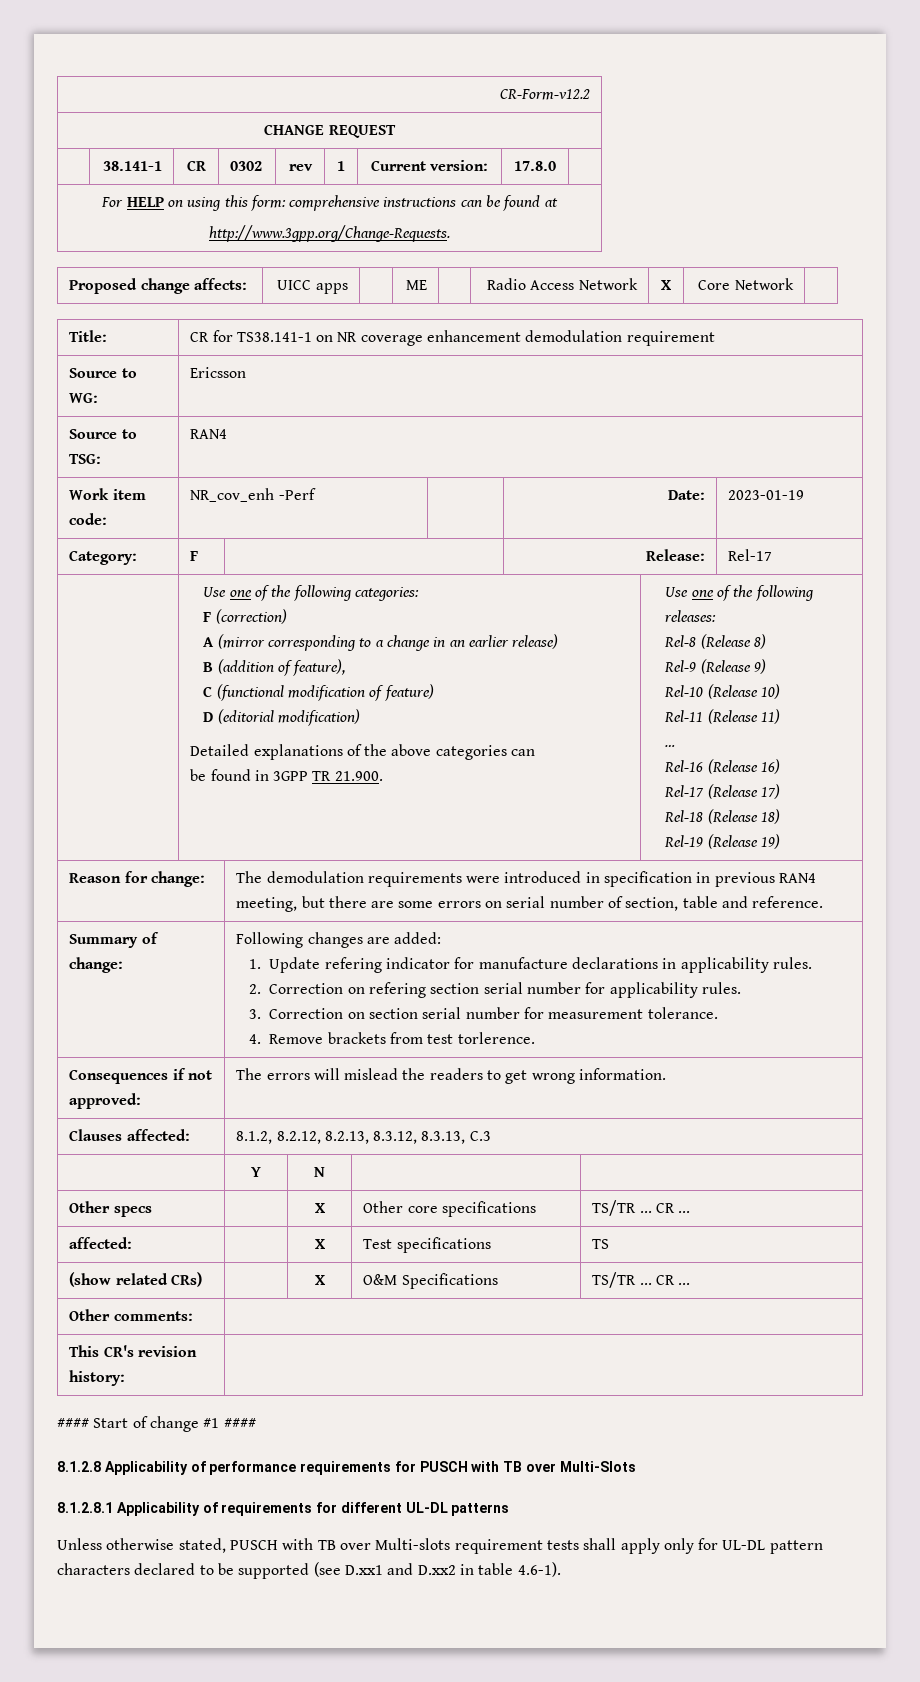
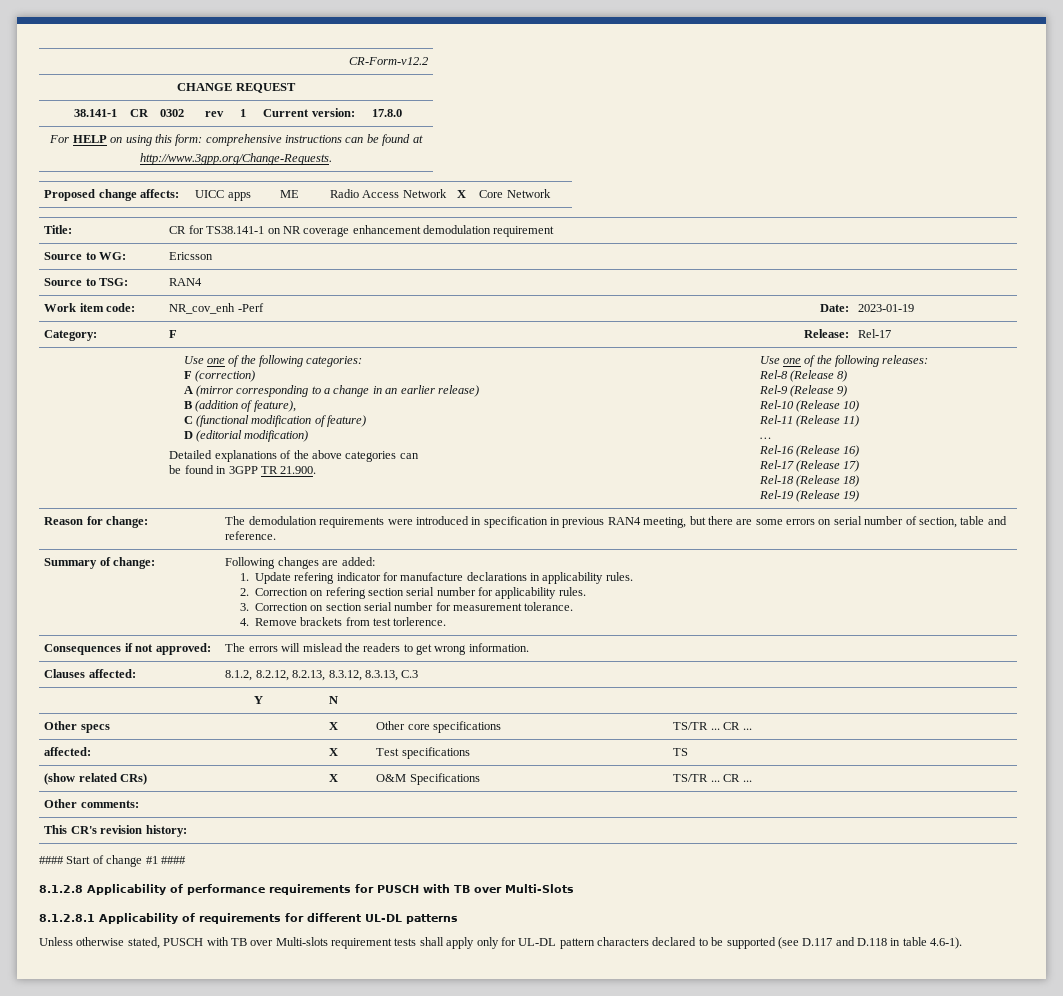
- Unless otherwise stated, PUSCH with TB over Multi-slots requirement tests shall apply only for UL-DL pattern characters declared to be supported (see D.xx1 and D.xx2 in table 4.6-1).
+ Unless otherwise stated, PUSCH with TB over Multi-slots requirement tests shall apply only for UL-DL pattern characters declared to be supported (see D.117 and D.118 in table 4.6-1).

